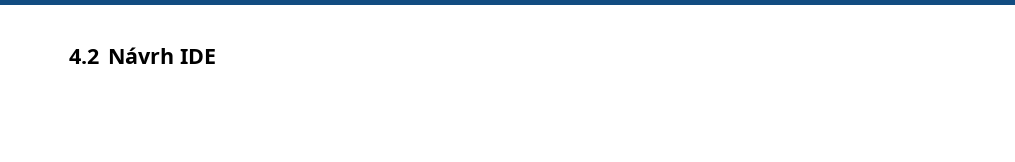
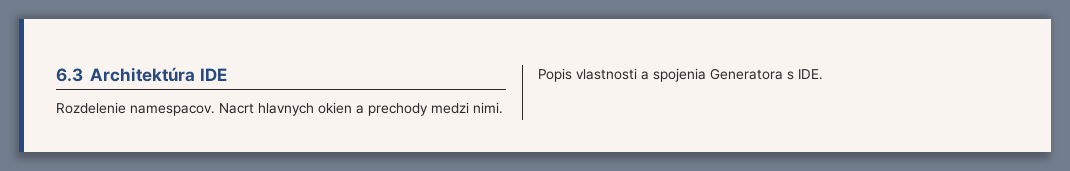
- 4.2 Návrh IDE
+ 6.3 Architektúra IDE
+ Rozdelenie namespacov. Nacrt hlavnych okien a prechody medzi nimi. Popis vlastnosti a spojenia Generatora s IDE.

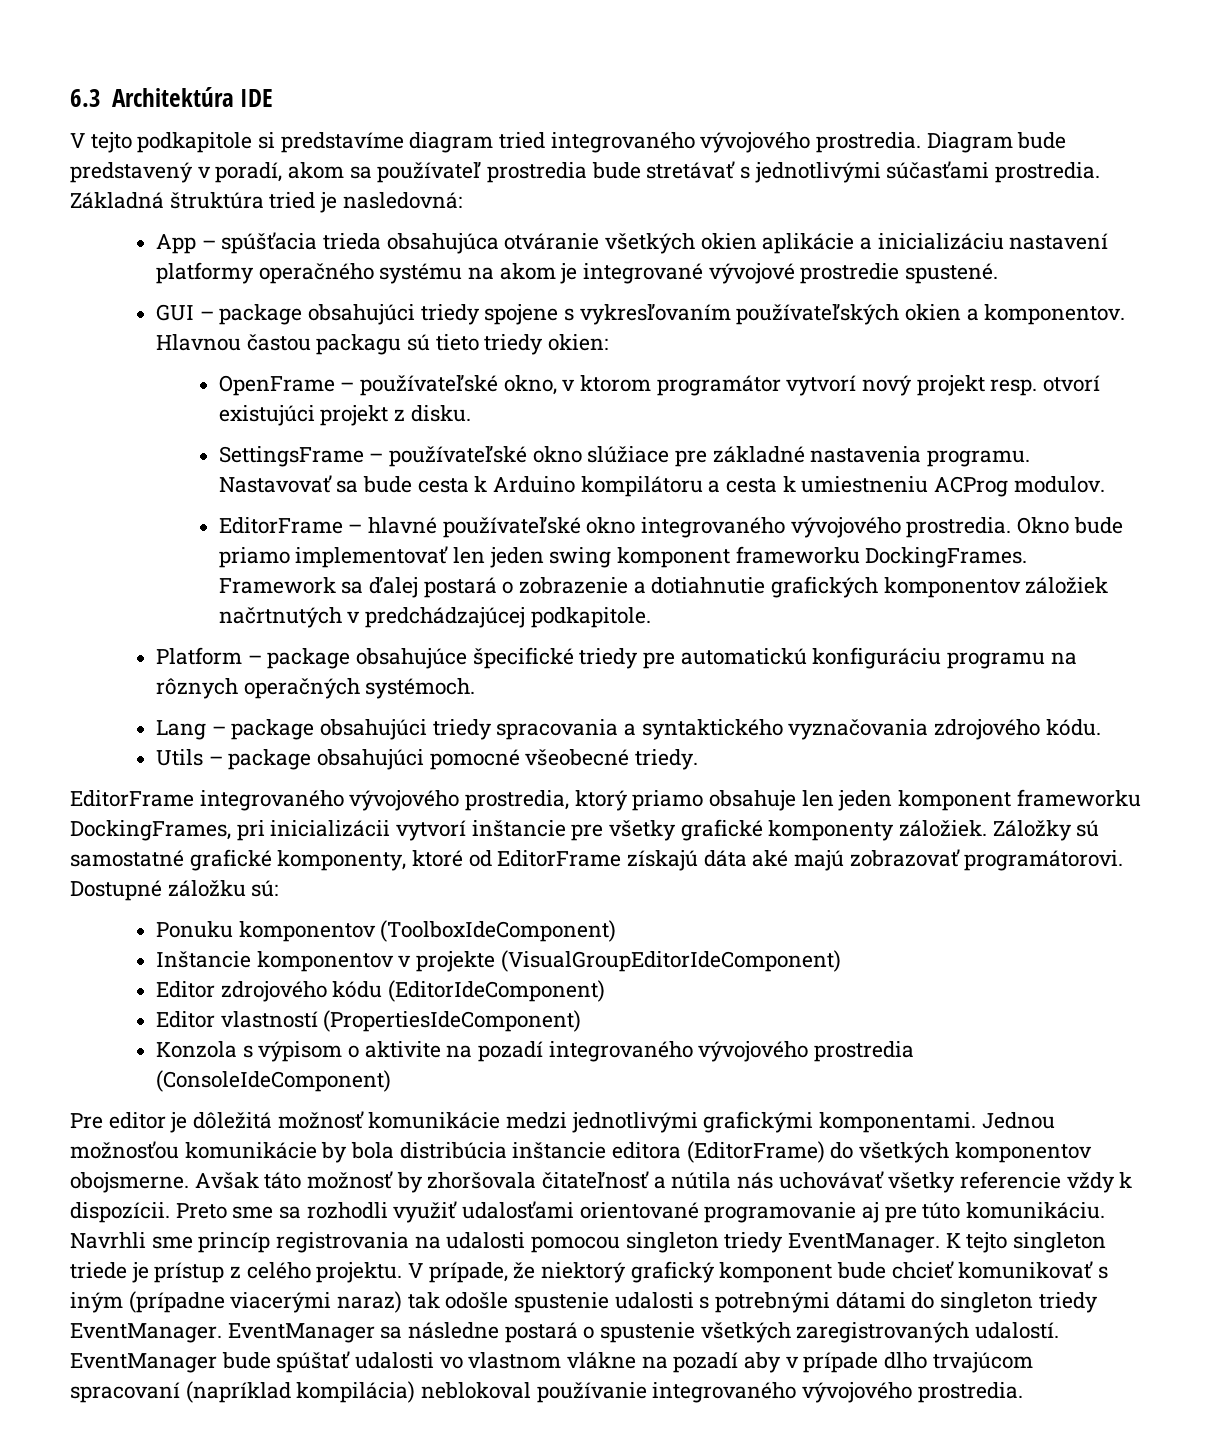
- Rozdelenie namespacov. Nacrt hlavnych okien a prechody medzi nimi. Popis vlastnosti a spojenia Generatora s IDE.
+ V tejto podkapitole si predstavíme diagram tried integrovaného vývojového prostredia. Diagram bude predstavený v poradí, akom sa používateľ prostredia bude stretávať s jednotlivými súčasťami prostredia. Základná štruktúra tried je nasledovná:
+ App – spúšťacia trieda obsahujúca otváranie všetkých okien aplikácie a inicializáciu nastavení platformy operačného systému na akom je integrované vývojové prostredie spustené.
+ GUI – package obsahujúci triedy spojene s vykresľovaním používateľských okien a komponentov. Hlavnou častou packagu sú tieto triedy okien:
+ OpenFrame – používateľské okno, v ktorom programátor vytvorí nový projekt resp. otvorí existujúci projekt z disku.
+ SettingsFrame – používateľské okno slúžiace pre základné nastavenia programu. Nastavovať sa bude cesta k Arduino kompilátoru a cesta k umiestneniu ACProg modulov.
+ EditorFrame – hlavné používateľské okno integrovaného vývojového prostredia. Okno bude priamo implementovať len jeden swing komponent frameworku DockingFrames. Framework sa ďalej postará o zobrazenie a dotiahnutie grafických komponentov záložiek načrtnutých v predchádzajúcej podkapitole.
+ Platform – package obsahujúce špecifické triedy pre automatickú konfiguráciu programu na rôznych operačných systémoch.
+ Lang – package obsahujúci triedy spracovania a syntaktického vyznačovania zdrojového kódu.
+ Utils – package obsahujúci pomocné všeobecné triedy.
+ EditorFrame integrovaného vývojového prostredia, ktorý priamo obsahuje len jeden komponent frameworku DockingFrames, pri inicializácii vytvorí inštancie pre všetky grafické komponenty záložiek. Záložky sú samostatné grafické komponenty, ktoré od EditorFrame získajú dáta aké majú zobrazovať programátorovi. Dostupné záložku sú:
+ Ponuku komponentov (ToolboxIdeComponent)
+ Inštancie komponentov v projekte (VisualGroupEditorIdeComponent)
+ Editor zdrojového kódu (EditorIdeComponent)
+ Editor vlastností (PropertiesIdeComponent)
+ Konzola s výpisom o aktivite na pozadí integrovaného vývojového prostredia (ConsoleIdeComponent)
+ Pre editor je dôležitá možnosť komunikácie medzi jednotlivými grafickými komponentami. Jednou možnosťou komunikácie by bola distribúcia inštancie editora (EditorFrame) do všetkých komponentov obojsmerne. Avšak táto možnosť by zhoršovala čitateľnosť a nútila nás uchovávať všetky referencie vždy k dispozícii. Preto sme sa rozhodli využiť udalosťami orientované programovanie aj pre túto komunikáciu. Navrhli sme princíp registrovania na udalosti pomocou singleton triedy EventManager. K tejto singleton triede je prístup z celého projektu. V prípade, že niektorý grafický komponent bude chcieť komunikovať s iným (prípadne viacerými naraz) tak odošle spustenie udalosti s potrebnými dátami do singleton triedy EventManager. EventManager sa následne postará o spustenie všetkých zaregistrovaných udalostí. EventManager bude spúštať udalosti vo vlastnom vlákne na pozadí aby v prípade dlho trvajúcom spracovaní (napríklad kompilácia) neblokoval používanie integrovaného vývojového prostredia.

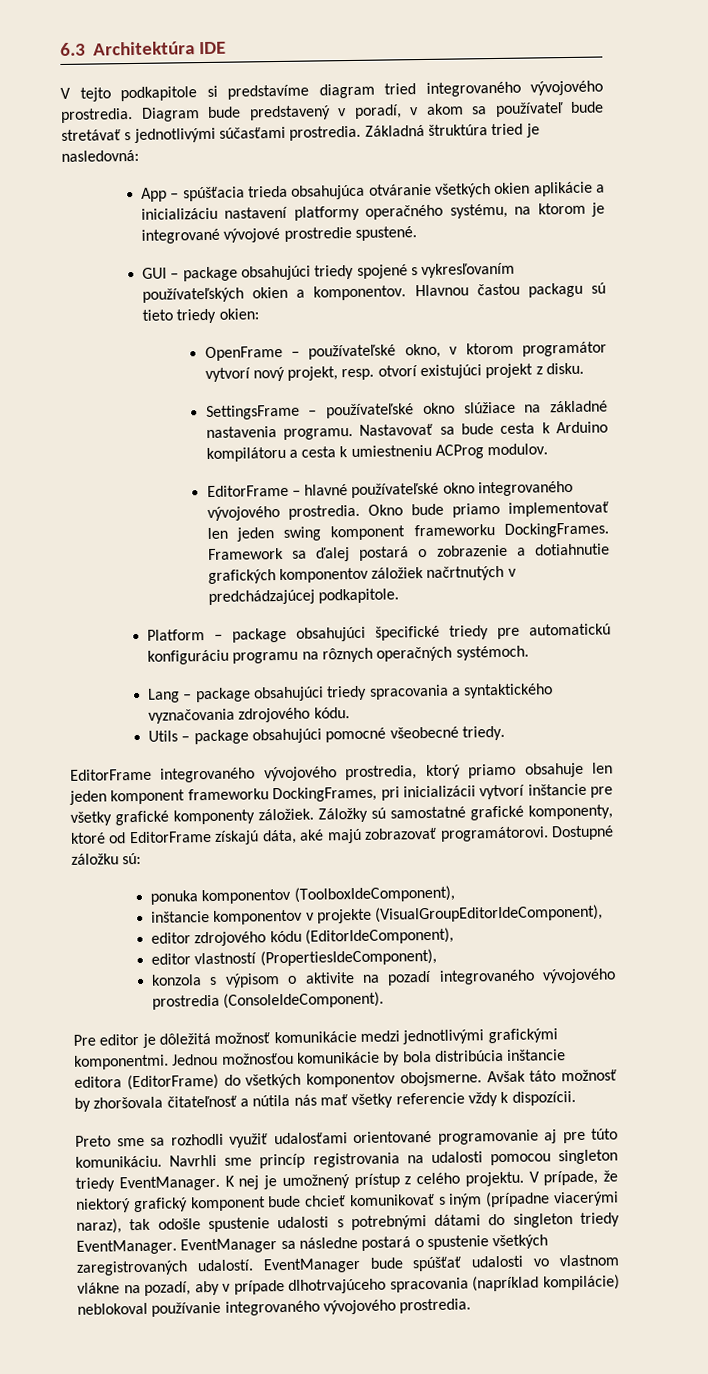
- Diagram bude predstavený v poradí, akom sa používateľ prostredia bude stretávať s jednotlivými súčasťami prostredia.
+ Diagram bude predstavený v poradí, v akom sa používateľ bude stretávať s jednotlivými súčasťami prostredia.
- App – spúšťacia trieda obsahujúca otváranie všetkých okien aplikácie a inicializáciu nastavení platformy operačného systému na akom je integrované vývojové prostredie spustené.
+ App – spúšťacia trieda obsahujúca otváranie všetkých okien aplikácie a inicializáciu nastavení platformy operačného systému, na ktorom je integrované vývojové prostredie spustené.
- GUI – package obsahujúci triedy spojene s vykresľovaním používateľských okien a komponentov.
+ GUI – package obsahujúci triedy spojené s vykresľovaním používateľských okien a komponentov.
- OpenFrame – používateľské okno, v ktorom programátor vytvorí nový projekt resp. otvorí existujúci projekt z disku.
+ OpenFrame – používateľské okno, v ktorom programátor vytvorí nový projekt, resp. otvorí existujúci projekt z disku.
- SettingsFrame – používateľské okno slúžiace pre základné nastavenia programu.
+ SettingsFrame – používateľské okno slúžiace na základné nastavenia programu.
- Platform – package obsahujúce špecifické triedy pre automatickú konfiguráciu programu na rôznych operačných systémoch.
+ Platform – package obsahujúci špecifické triedy pre automatickú konfiguráciu programu na rôznych operačných systémoch.
- Záložky sú samostatné grafické komponenty, ktoré od EditorFrame získajú dáta aké majú zobrazovať programátorovi.
+ Záložky sú samostatné grafické komponenty, ktoré od EditorFrame získajú dáta, aké majú zobrazovať programátorovi.
- Ponuku komponentov (ToolboxIdeComponent)
- Inštancie komponentov v projekte (VisualGroupEditorIdeComponent)
- Editor zdrojového kódu (EditorIdeComponent)
- Editor vlastností (PropertiesIdeComponent)
- Konzola s výpisom o aktivite na pozadí integrovaného vývojového prostredia (ConsoleIdeComponent)
+ ponuka komponentov (ToolboxIdeComponent),
+ inštancie komponentov v projekte (VisualGroupEditorIdeComponent),
+ editor zdrojového kódu (EditorIdeComponent),
+ editor vlastností (PropertiesIdeComponent),
+ konzola s výpisom o aktivite na pozadí integrovaného vývojového prostredia (ConsoleIdeComponent).
- Pre editor je dôležitá možnosť komunikácie medzi jednotlivými grafickými komponentami.
+ Pre editor je dôležitá možnosť komunikácie medzi jednotlivými grafickými komponentmi.
- Avšak táto možnosť by zhoršovala čitateľnosť a nútila nás uchovávať všetky referencie vždy k dispozícii. Preto sme sa rozhodli využiť udalosťami orientované programovanie aj pre túto komunikáciu.
+ Avšak táto možnosť by zhoršovala čitateľnosť a nútila nás mať všetky referencie vždy k dispozícii.
+ Preto sme sa rozhodli využiť udalosťami orientované programovanie aj pre túto komunikáciu.
- K tejto singleton triede je prístup z celého projektu.
+ K nej je umožnený prístup z celého projektu.
- V prípade, že niektorý grafický komponent bude chcieť komunikovať s iným (prípadne viacerými naraz) tak odošle spustenie udalosti s potrebnými dátami do singleton triedy EventManager.
+ V prípade, že niektorý grafický komponent bude chcieť komunikovať s iným (prípadne viacerými naraz), tak odošle spustenie udalosti s potrebnými dátami do singleton triedy EventManager.
- EventManager bude spúštať udalosti vo vlastnom vlákne na pozadí aby v prípade dlho trvajúcom spracovaní (napríklad kompilácia) neblokoval používanie integrovaného vývojového prostredia.
+ EventManager bude spúšťať udalosti vo vlastnom vlákne na pozadí, aby v prípade dlhotrvajúceho spracovania (napríklad kompilácie) neblokoval používanie integrovaného vývojového prostredia.

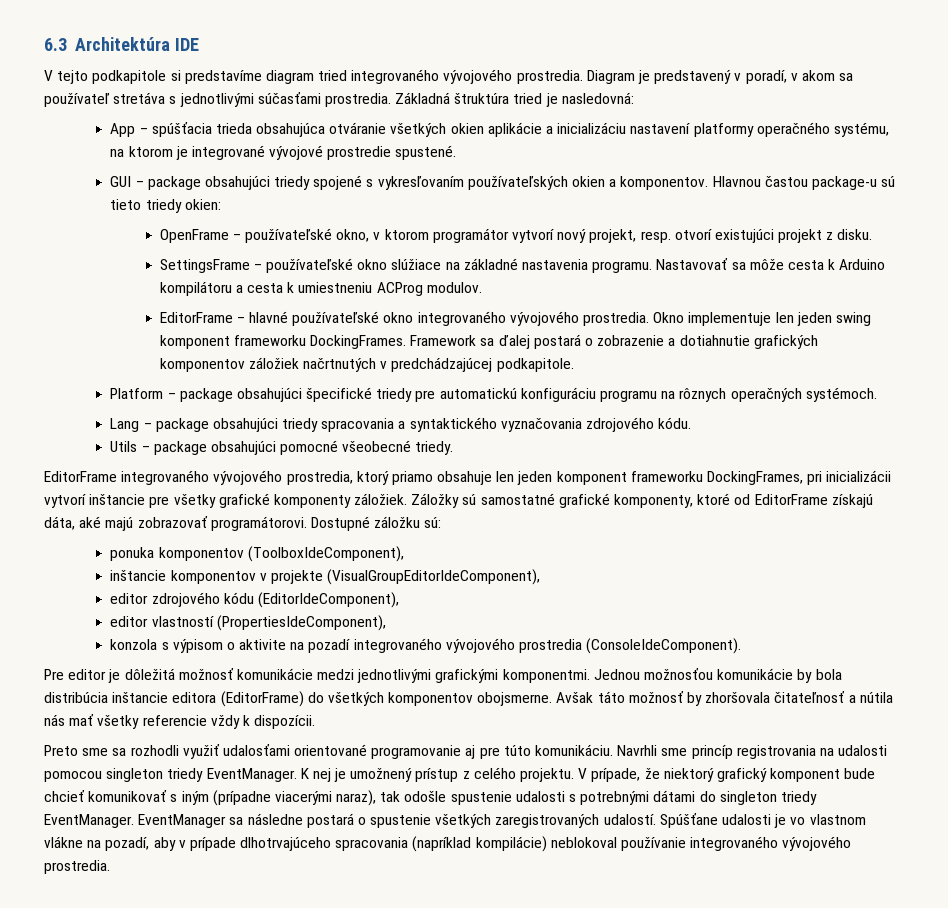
- Diagram bude predstavený v poradí, v akom sa používateľ bude stretávať s jednotlivými súčasťami prostredia.
+ Diagram je predstavený v poradí, v akom sa používateľ stretáva s jednotlivými súčasťami prostredia.
- Hlavnou častou packagu sú tieto triedy okien:
+ Hlavnou častou package-u sú tieto triedy okien:
- Nastavovať sa bude cesta k Arduino kompilátoru a cesta k umiestneniu ACProg modulov.
+ Nastavovať sa môže cesta k Arduino kompilátoru a cesta k umiestneniu ACProg modulov.
- Okno bude priamo implementovať len jeden swing komponent frameworku DockingFrames.
+ Okno implementuje len jeden swing komponent frameworku DockingFrames.
- EventManager bude spúšťať udalosti vo vlastnom vlákne na pozadí, aby v prípade dlhotrvajúceho spracovania (napríklad kompilácie) neblokoval používanie integrovaného vývojového prostredia.
+ Spúšťane udalosti je vo vlastnom vlákne na pozadí, aby v prípade dlhotrvajúceho spracovania (napríklad kompilácie) neblokoval používanie integrovaného vývojového prostredia.

